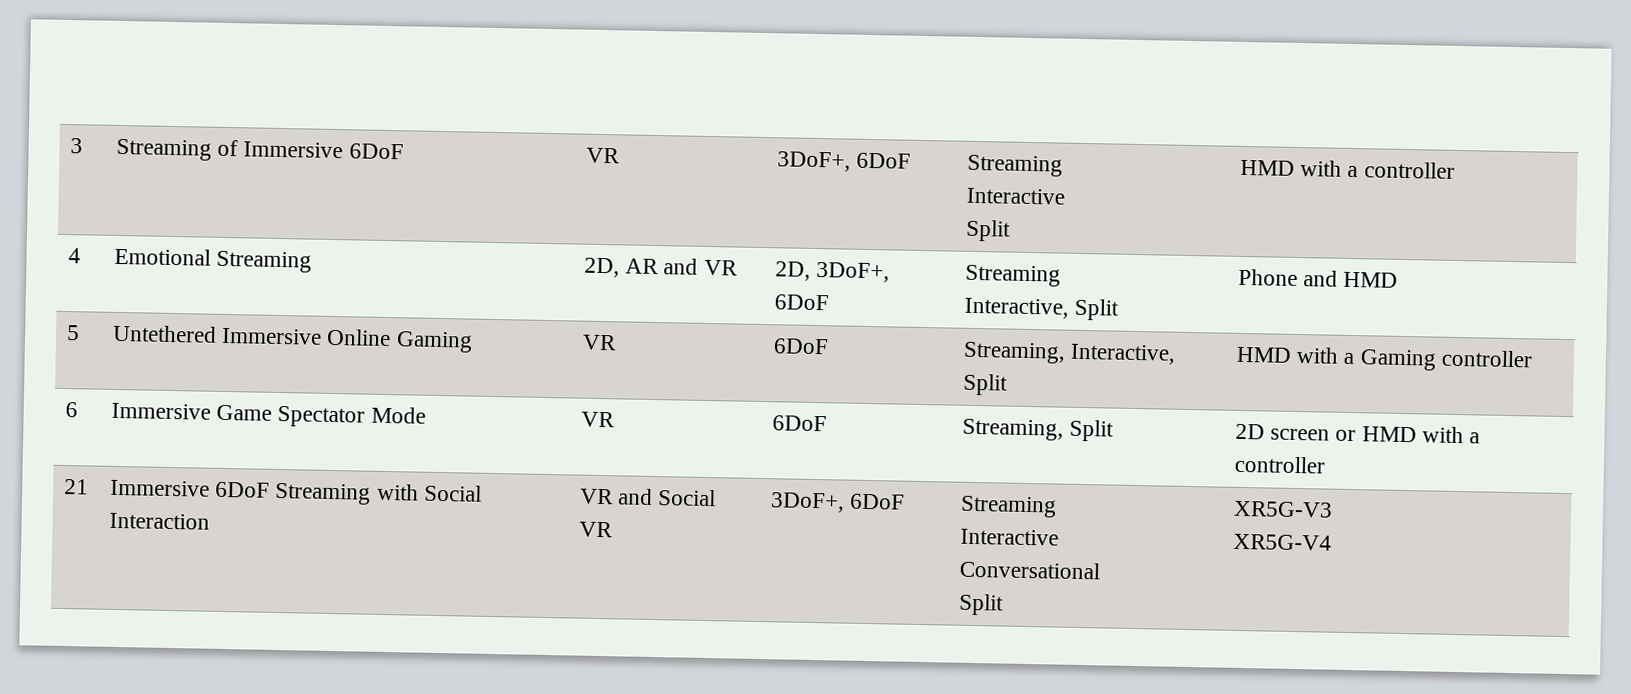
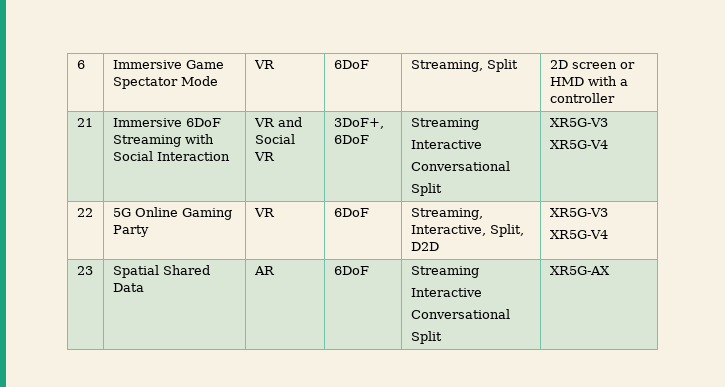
- 3 | Streaming of Immersive 6DoF | VR | 3DoF+, 6DoF | Streaming
- Interactive
- Split | HMD with a controller
- 4 | Emotional Streaming | 2D, AR and VR | 2D, 3DoF+, 6DoF | Streaming
- Interactive, Split | Phone and HMD
- 5 | Untethered Immersive Online Gaming | VR | 6DoF | Streaming, Interactive, Split | HMD with a Gaming controller
+ 22 | 5G Online Gaming Party | VR | 6DoF | Streaming, Interactive, Split, D2D | XR5G-V3
+ XR5G-V4
+ 23 | Spatial Shared Data | AR | 6DoF | Streaming
+ Interactive
+ Conversational
+ Split | XR5G-AX

